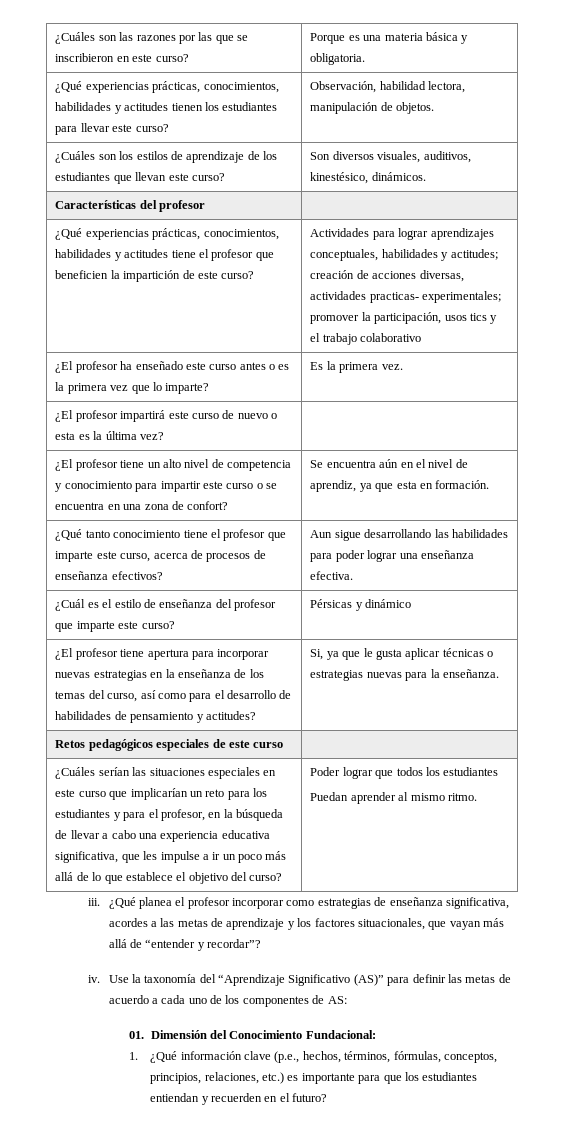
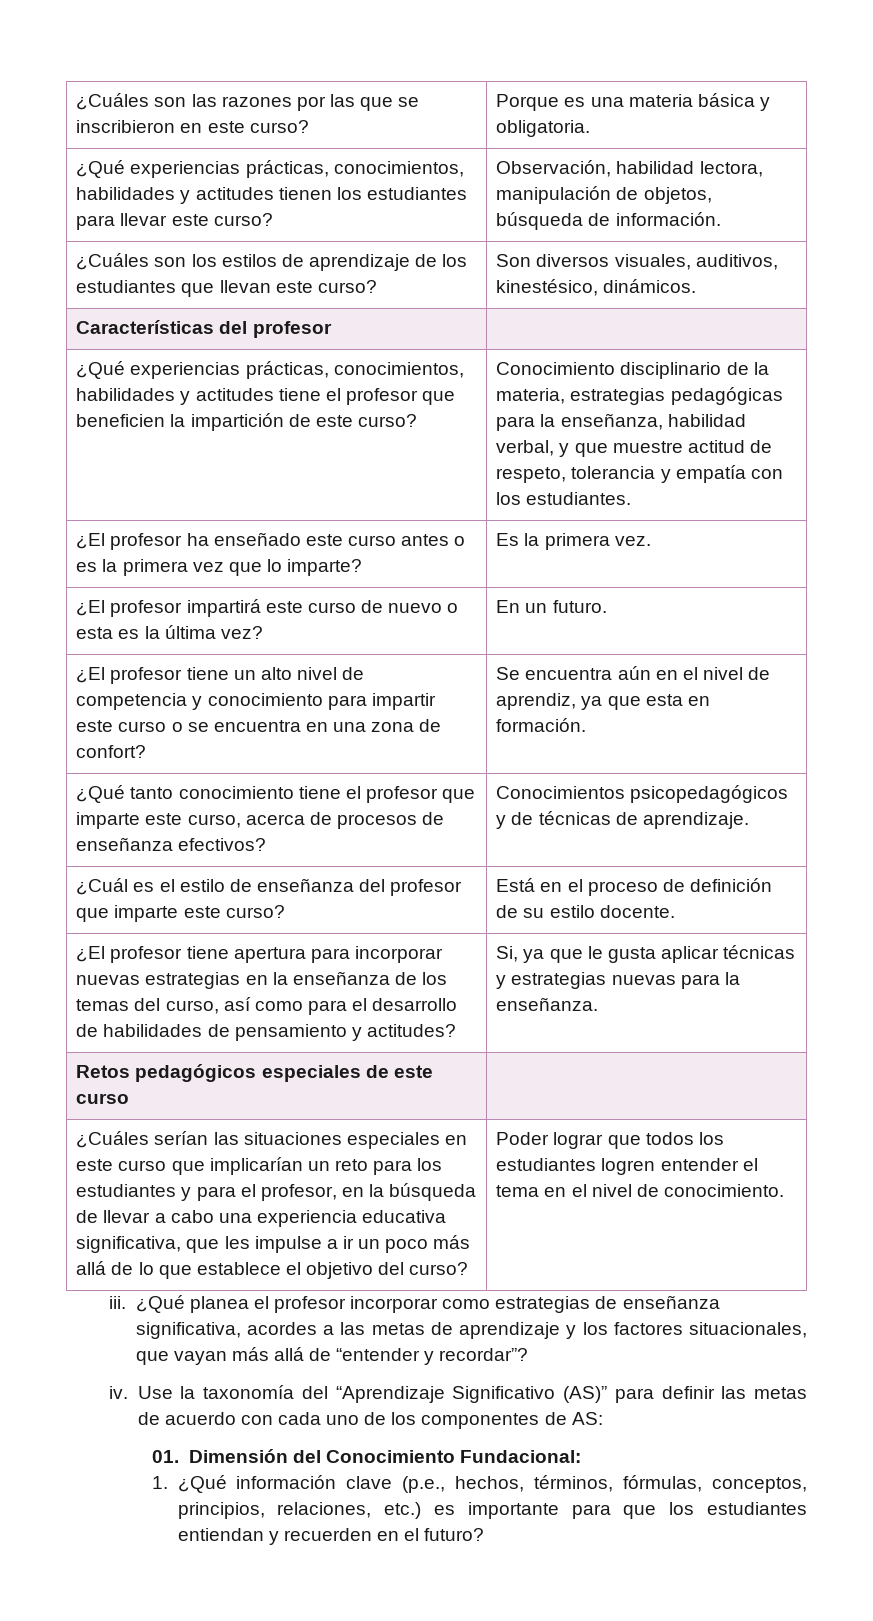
- ¿Qué experiencias prácticas, conocimientos, habilidades y actitudes tienen los estudiantes para llevar este curso? | Observación, habilidad lectora, manipulación de objetos.
+ ¿Qué experiencias prácticas, conocimientos, habilidades y actitudes tienen los estudiantes para llevar este curso? | Observación, habilidad lectora, manipulación de objetos, búsqueda de información.
- Actividades para lograr aprendizajes conceptuales, habilidades y actitudes; creación de acciones diversas, actividades practicas- experimentales; promover la participación, usos tics y el trabajo colaborativo
+ Conocimiento disciplinario de la materia, estrategias pedagógicas para la enseñanza, habilidad verbal, y que muestre actitud de respeto, tolerancia y empatía con los estudiantes.
- ¿El profesor impartirá este curso de nuevo o esta es la última vez? |
+ ¿El profesor impartirá este curso de nuevo o esta es la última vez? | En un futuro.
- ¿Qué tanto conocimiento tiene el profesor que imparte este curso, acerca de procesos de enseñanza efectivos? | Aun sigue desarrollando las habilidades para poder lograr una enseñanza efectiva.
+ ¿Qué tanto conocimiento tiene el profesor que imparte este curso, acerca de procesos de enseñanza efectivos? | Conocimientos psicopedagógicos y de técnicas de aprendizaje.
- ¿Cuál es el estilo de enseñanza del profesor que imparte este curso? | Pérsicas y dinámico
+ ¿Cuál es el estilo de enseñanza del profesor que imparte este curso? | Está en el proceso de definición de su estilo docente.
- ¿El profesor tiene apertura para incorporar nuevas estrategias en la enseñanza de los temas del curso, así como para el desarrollo de habilidades de pensamiento y actitudes? | Si, ya que le gusta aplicar técnicas o estrategias nuevas para la enseñanza.
+ ¿El profesor tiene apertura para incorporar nuevas estrategias en la enseñanza de los temas del curso, así como para el desarrollo de habilidades de pensamiento y actitudes? | Si, ya que le gusta aplicar técnicas y estrategias nuevas para la enseñanza.
- Poder lograr que todos los estudiantes
- Puedan aprender al mismo ritmo.
+ Poder lograr que todos los estudiantes logren entender el tema en el nivel de conocimiento.
- Use la taxonomía del “Aprendizaje Significativo (AS)” para definir las metas de acuerdo a cada uno de los componentes de AS:
+ Use la taxonomía del “Aprendizaje Significativo (AS)” para definir las metas de acuerdo con cada uno de los componentes de AS:

